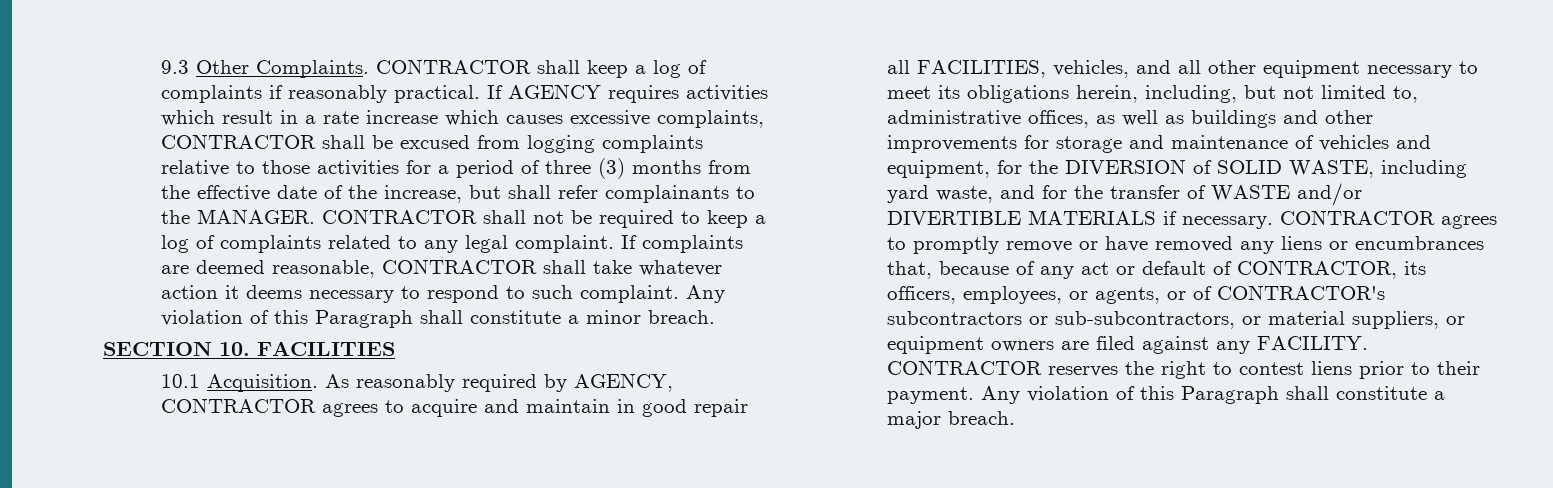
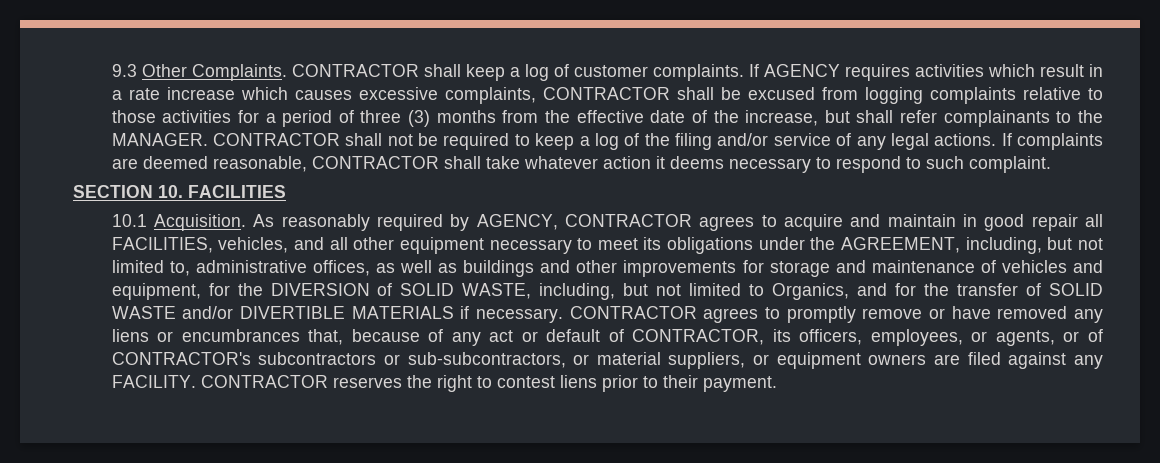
- CONTRACTOR shall keep a log of complaints if reasonably practical.
+ CONTRACTOR shall keep a log of customer complaints.
- CONTRACTOR shall not be required to keep a log of complaints related to any legal complaint.
+ CONTRACTOR shall not be required to keep a log of the filing and/or service of any legal actions.
- Any violation of this Paragraph shall constitute a minor breach.
- As reasonably required by AGENCY, CONTRACTOR agrees to acquire and maintain in good repair all FACILITIES, vehicles, and all other equipment necessary to meet its obligations herein, including, but not limited to, administrative offices, as well as buildings and other improvements for storage and maintenance of vehicles and equipment, for the DIVERSION of SOLID WASTE, including yard waste, and for the transfer of WASTE and/or DIVERTIBLE MATERIALS if necessary.
+ As reasonably required by AGENCY, CONTRACTOR agrees to acquire and maintain in good repair all FACILITIES, vehicles, and all other equipment necessary to meet its obligations under the AGREEMENT, including, but not limited to, administrative offices, as well as buildings and other improvements for storage and maintenance of vehicles and equipment, for the DIVERSION of SOLID WASTE, including, but not limited to Organics, and for the transfer of SOLID WASTE and/or DIVERTIBLE MATERIALS if necessary.
- Any violation of this Paragraph shall constitute a major breach.

